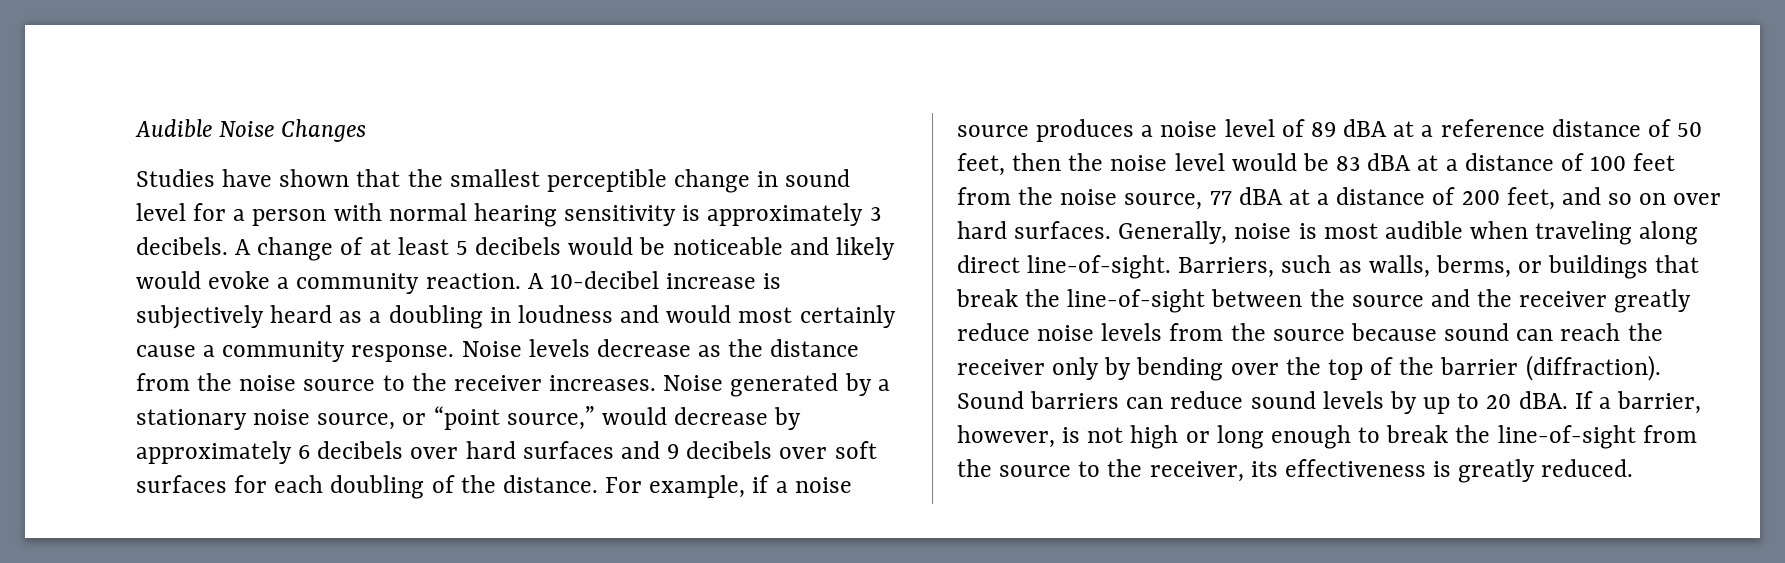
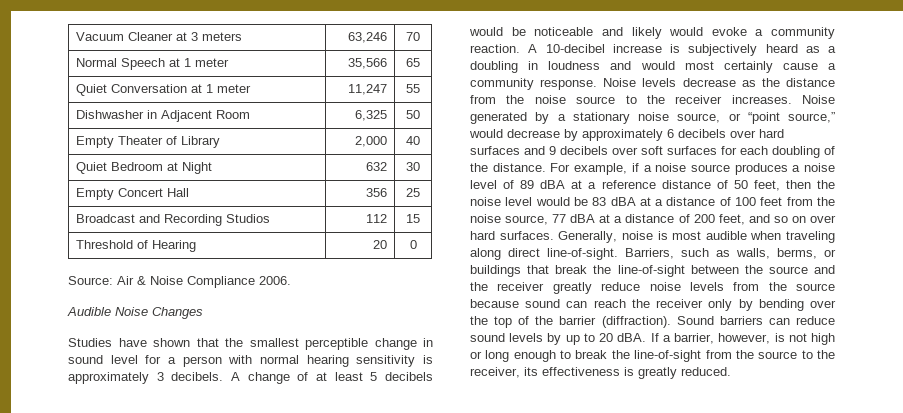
+ Vacuum Cleaner at 3 meters | 63,246 | 70
+ Normal Speech at 1 meter | 35,566 | 65
+ Quiet Conversation at 1 meter | 11,247 | 55
+ Dishwasher in Adjacent Room | 6,325 | 50
+ Empty Theater of Library | 2,000 | 40
+ Quiet Bedroom at Night | 632 | 30
+ Empty Concert Hall | 356 | 25
+ Broadcast and Recording Studios | 112 | 15
+ Threshold of Hearing | 20 | 0
+ Source: Air & Noise Compliance 2006.

